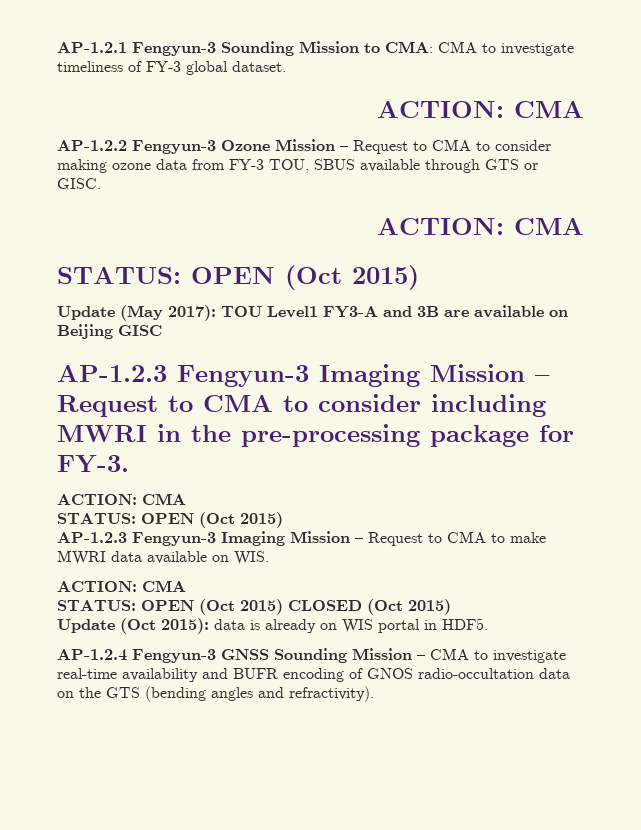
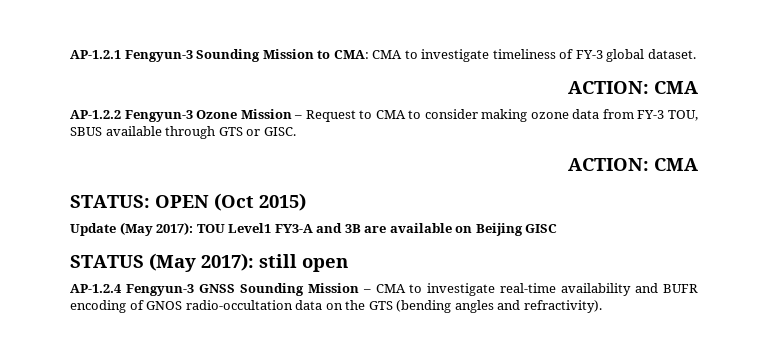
- AP-1.2.3 Fengyun-3 Imaging Mission – Request to CMA to consider including MWRI in the pre-processing package for FY-3.
- ACTION: CMA
- STATUS: OPEN (Oct 2015)
- AP-1.2.3 Fengyun-3 Imaging Mission – Request to CMA to make MWRI data available on WIS.
- ACTION: CMA
- STATUS: OPEN (Oct 2015) CLOSED (Oct 2015)
- Update (Oct 2015): data is already on WIS portal in HDF5.
+ STATUS (May 2017): still open

